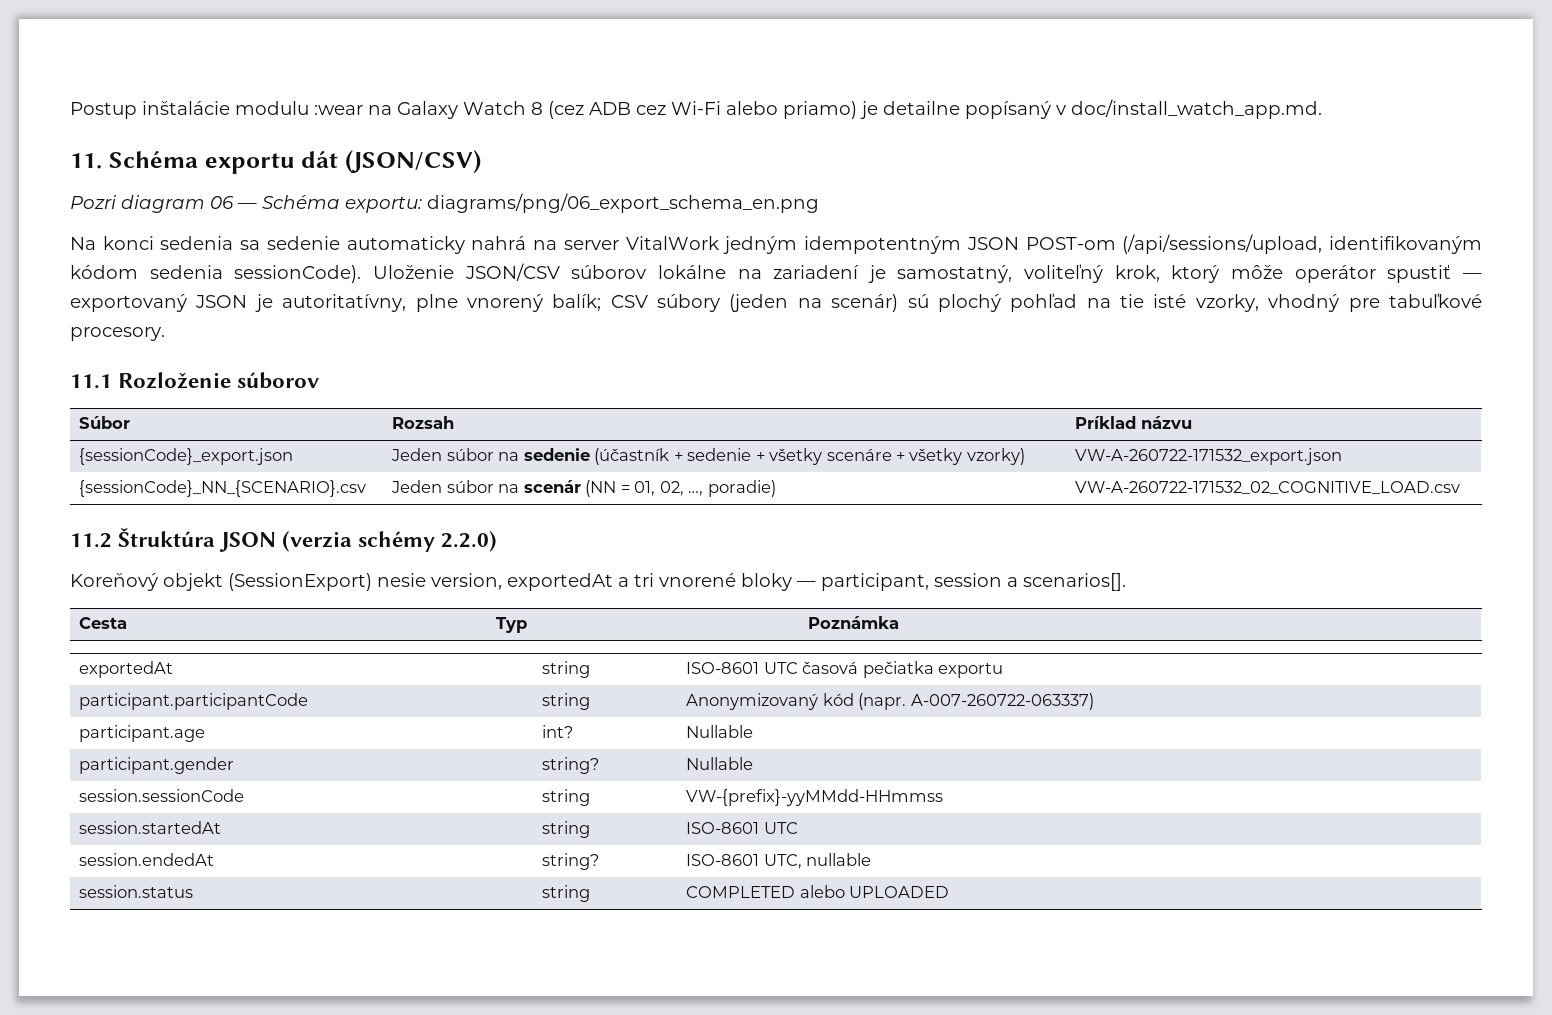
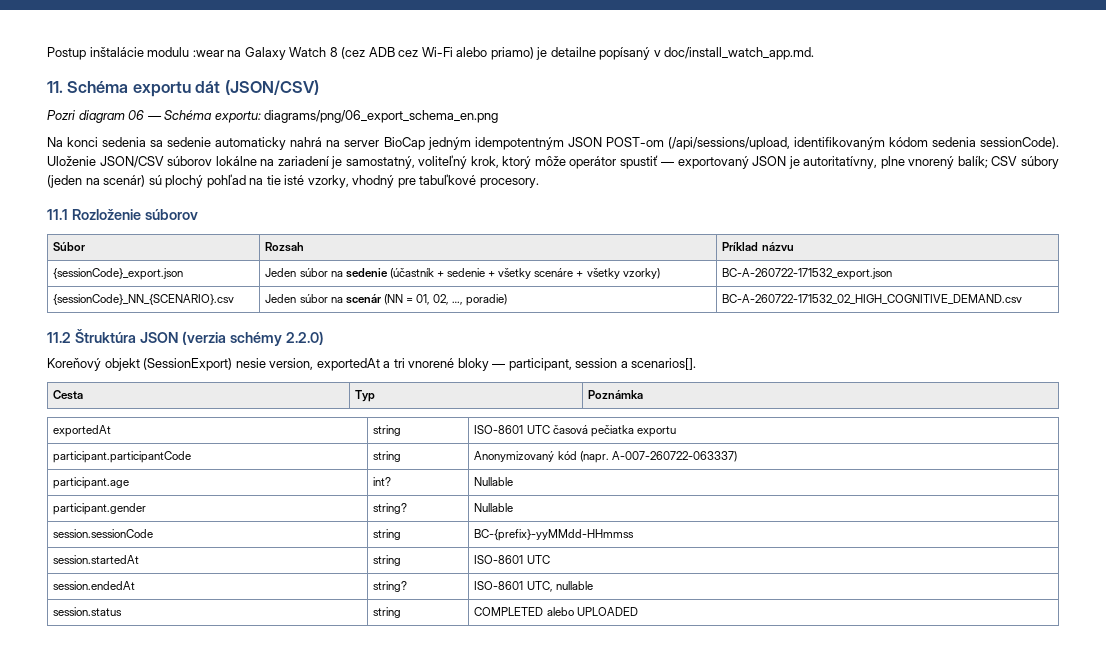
- Na konci sedenia sa sedenie automaticky nahrá na server VitalWork jedným idempotentným JSON POST-om (/api/sessions/upload, identifikovaným kódom sedenia sessionCode).
+ Na konci sedenia sa sedenie automaticky nahrá na server BioCap jedným idempotentným JSON POST-om (/api/sessions/upload, identifikovaným kódom sedenia sessionCode).
- {sessionCode}_export.json | Jeden súbor na sedenie (účastník + sedenie + všetky scenáre + všetky vzorky) | VW-A-260722-171532_export.json
+ {sessionCode}_export.json | Jeden súbor na sedenie (účastník + sedenie + všetky scenáre + všetky vzorky) | BC-A-260722-171532_export.json
- {sessionCode}_NN_{SCENARIO}.csv | Jeden súbor na scenár (NN = 01, 02, …, poradie) | VW-A-260722-171532_02_COGNITIVE_LOAD.csv
+ {sessionCode}_NN_{SCENARIO}.csv | Jeden súbor na scenár (NN = 01, 02, …, poradie) | BC-A-260722-171532_02_HIGH_COGNITIVE_DEMAND.csv
- session.sessionCode | string | VW-{prefix}-yyMMdd-HHmmss
+ session.sessionCode | string | BC-{prefix}-yyMMdd-HHmmss

